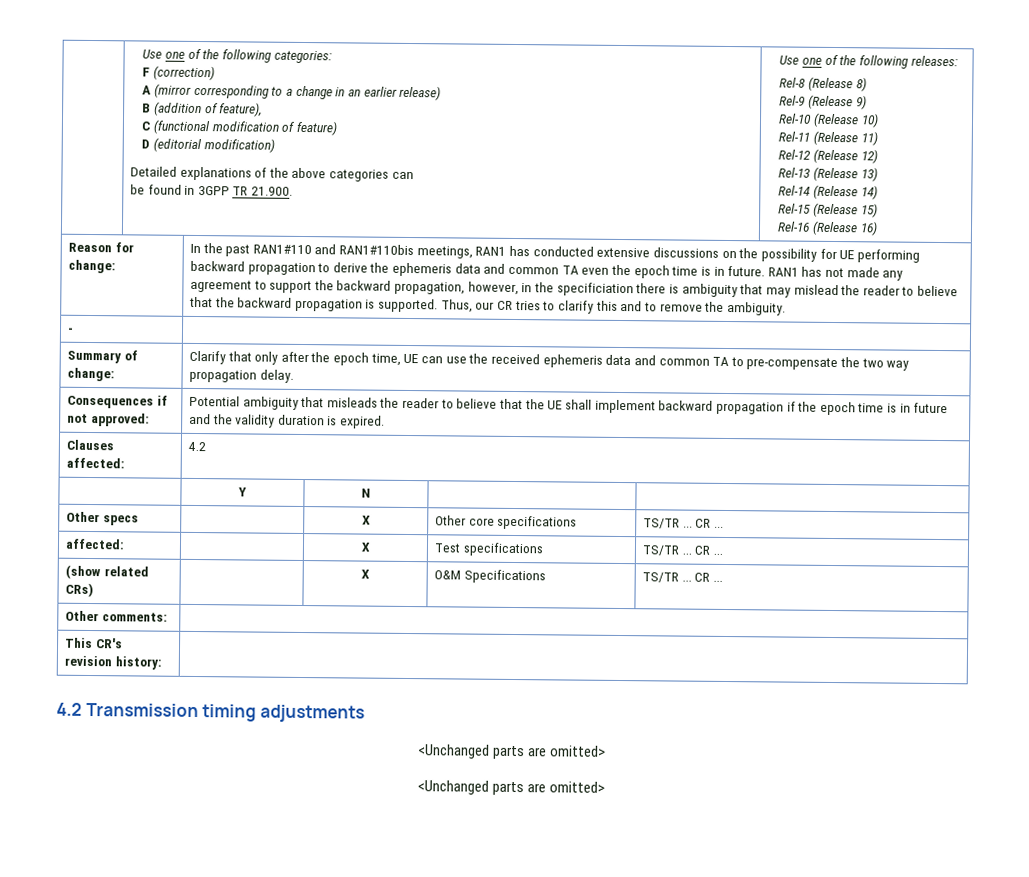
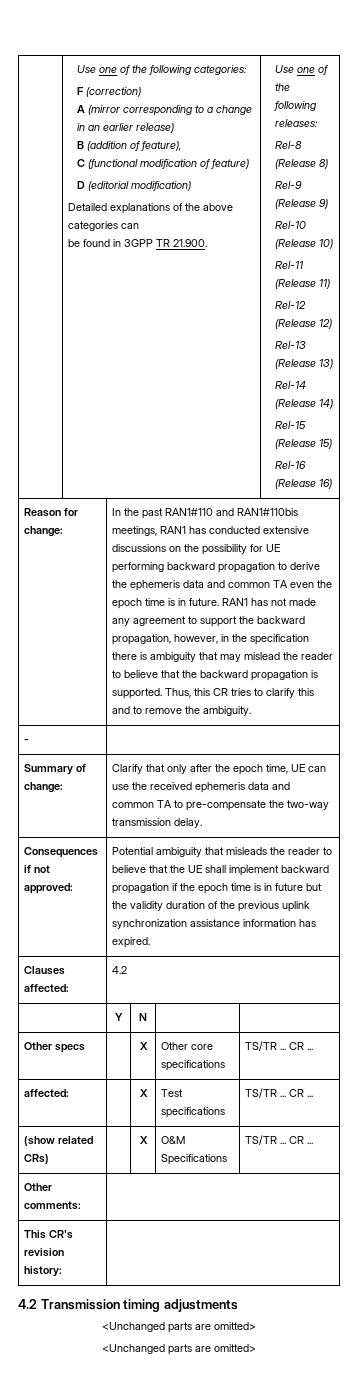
- RAN1 has not made any agreement to support the backward propagation, however, in the specificiation there is ambiguity that may mislead the reader to believe that the backward propagation is supported.
+ RAN1 has not made any agreement to support the backward propagation, however, in the specification there is ambiguity that may mislead the reader to believe that the backward propagation is supported.
- Thus, our CR tries to clarify this and to remove the ambiguity.
+ Thus, this CR tries to clarify this and to remove the ambiguity.
- Summary of change: | Clarify that only after the epoch time, UE can use the received ephemeris data and common TA to pre-compensate the two way propagation delay.
+ Summary of change: | Clarify that only after the epoch time, UE can use the received ephemeris data and common TA to pre-compensate the two-way transmission delay.
- Consequences if not approved: | Potential ambiguity that misleads the reader to believe that the UE shall implement backward propagation if the epoch time is in future and the validity duration is expired.
+ Consequences if not approved: | Potential ambiguity that misleads the reader to believe that the UE shall implement backward propagation if the epoch time is in future but the validity duration of the previous uplink synchronization assistance information has expired.

